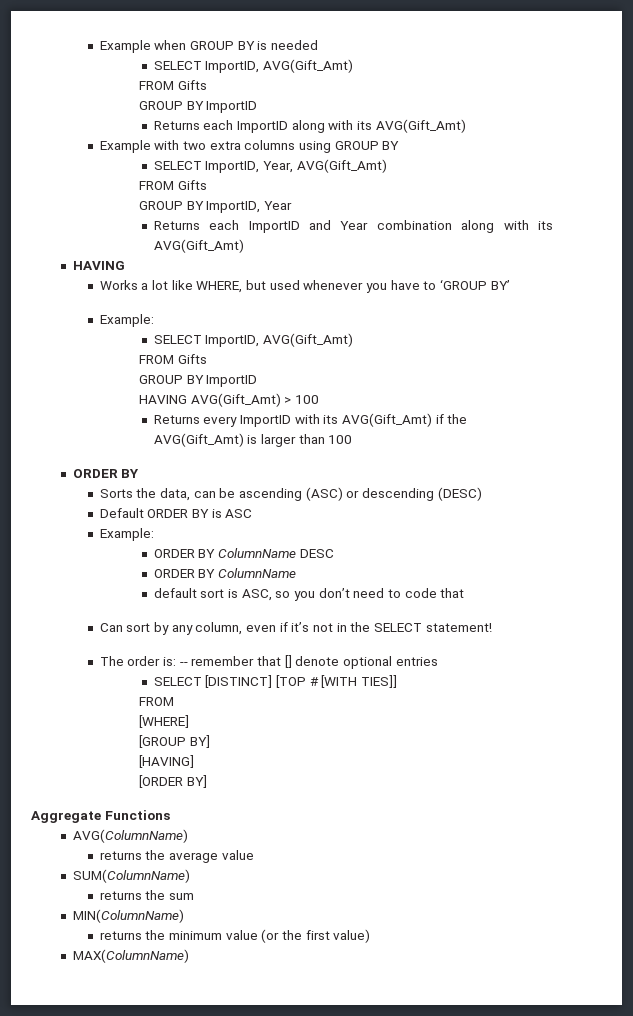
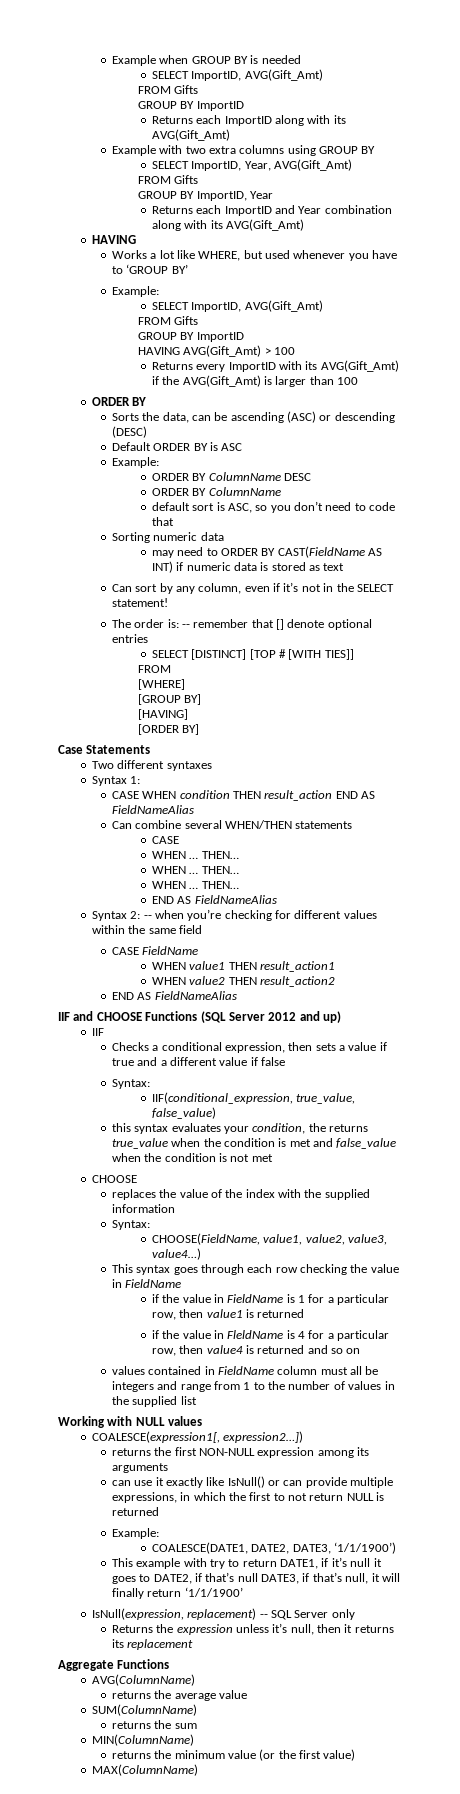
+ Sorting numeric data
+ may need to ORDER BY CAST(FieldName AS INT) if numeric data is stored as text
+ Case Statements
+ Two different syntaxes
+ Syntax 1:
+ CASE WHEN condition THEN result_action END AS FieldNameAlias
+ Can combine several WHEN/THEN statements
+ CASE
+ WHEN … THEN…
+ WHEN … THEN…
+ WHEN … THEN…
+ END AS FieldNameAlias
+ Syntax 2: -- when you’re checking for different values within the same field
+ CASE FieldName
+ WHEN value1 THEN result_action1
+ WHEN value2 THEN result_action2
+ END AS FieldNameAlias
+ IIF and CHOOSE Functions (SQL Server 2012 and up)
+ IIF
+ Checks a conditional expression, then sets a value if true and a different value if false
+ Syntax:
+ IIF(conditional_expression, true_value, false_value)
+ this syntax evaluates your condition, the returns true_value when the condition is met and false_value when the condition is not met
+ CHOOSE
+ replaces the value of the index with the supplied information
+ Syntax:
+ CHOOSE(FieldName, value1, value2, value3, value4…)
+ This syntax goes through each row checking the value in FieldName
+ if the value in FieldName is 1 for a particular row, then value1 is returned
+ if the value in FleldName is 4 for a particular row, then value4 is returned and so on
+ values contained in FieldName column must all be integers and range from 1 to the number of values in the supplied list
+ Working with NULL values
+ COALESCE(expression1[, expression2…])
+ returns the first NON-NULL expression among its arguments
+ can use it exactly like IsNull() or can provide multiple expressions, in which the first to not return NULL is returned
+ Example:
+ COALESCE(DATE1, DATE2, DATE3, ‘1/1/1900’)
+ This example with try to return DATE1, if it’s null it goes to DATE2, if that’s null DATE3, if that’s null, it will finally return ‘1/1/1900’
+ IsNull(expression, replacement) -- SQL Server only
+ Returns the expression unless it’s null, then it returns its replacement

